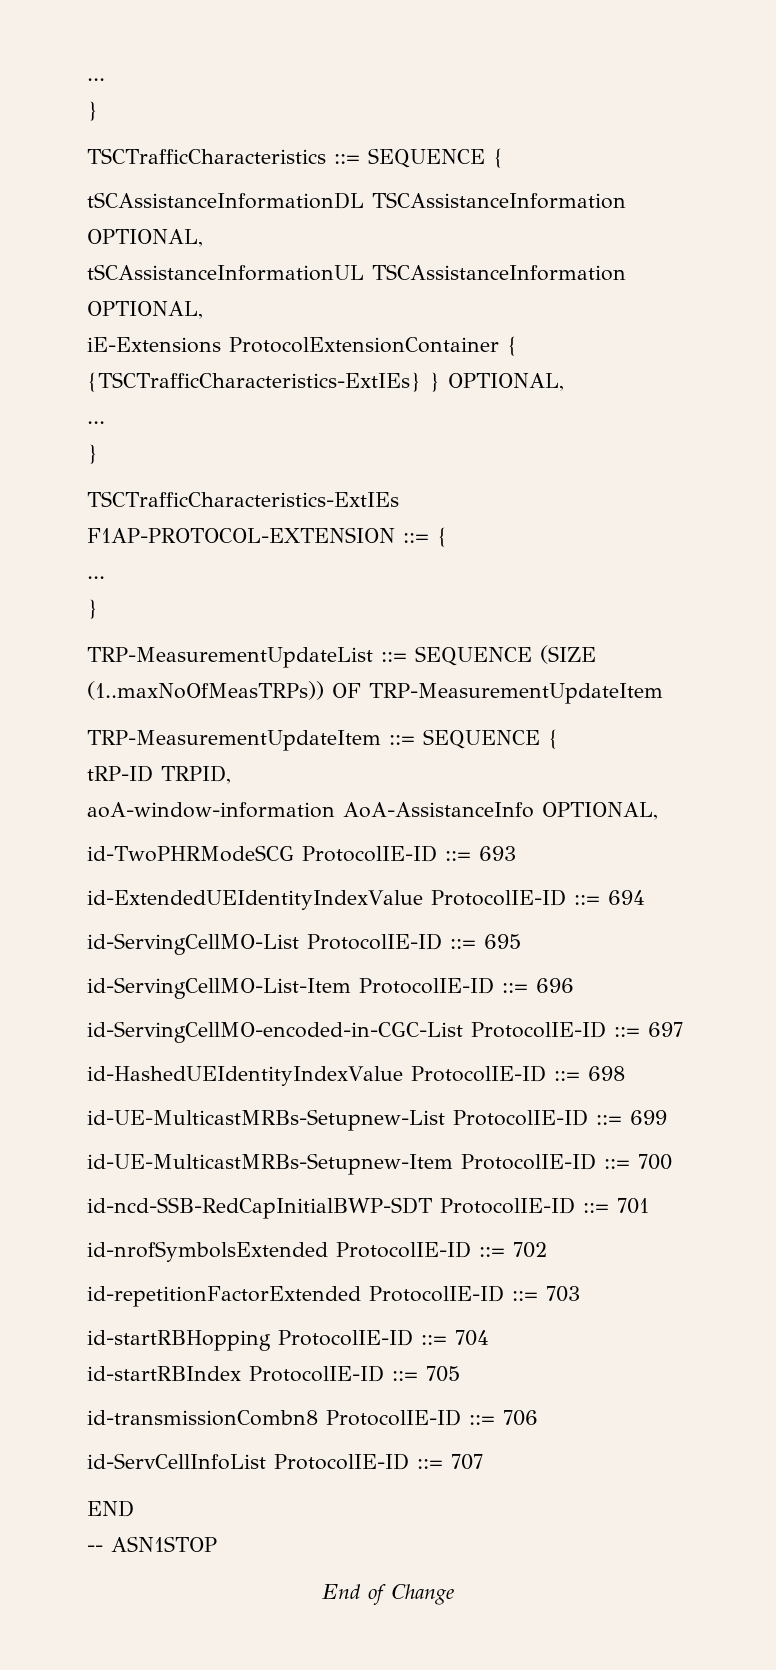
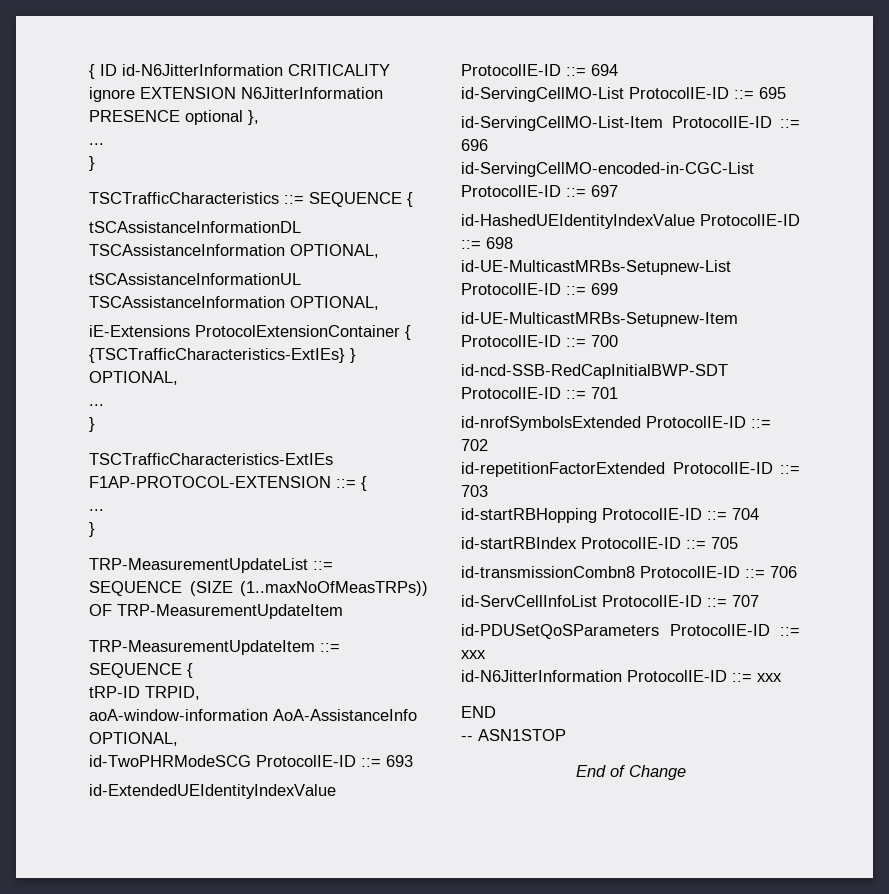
+ { ID id-N6JitterInformation CRITICALITY ignore EXTENSION N6JitterInformation PRESENCE optional },
+ id-PDUSetQoSParameters ProtocolIE-ID ::= xxx
+ id-N6JitterInformation ProtocolIE-ID ::= xxx

